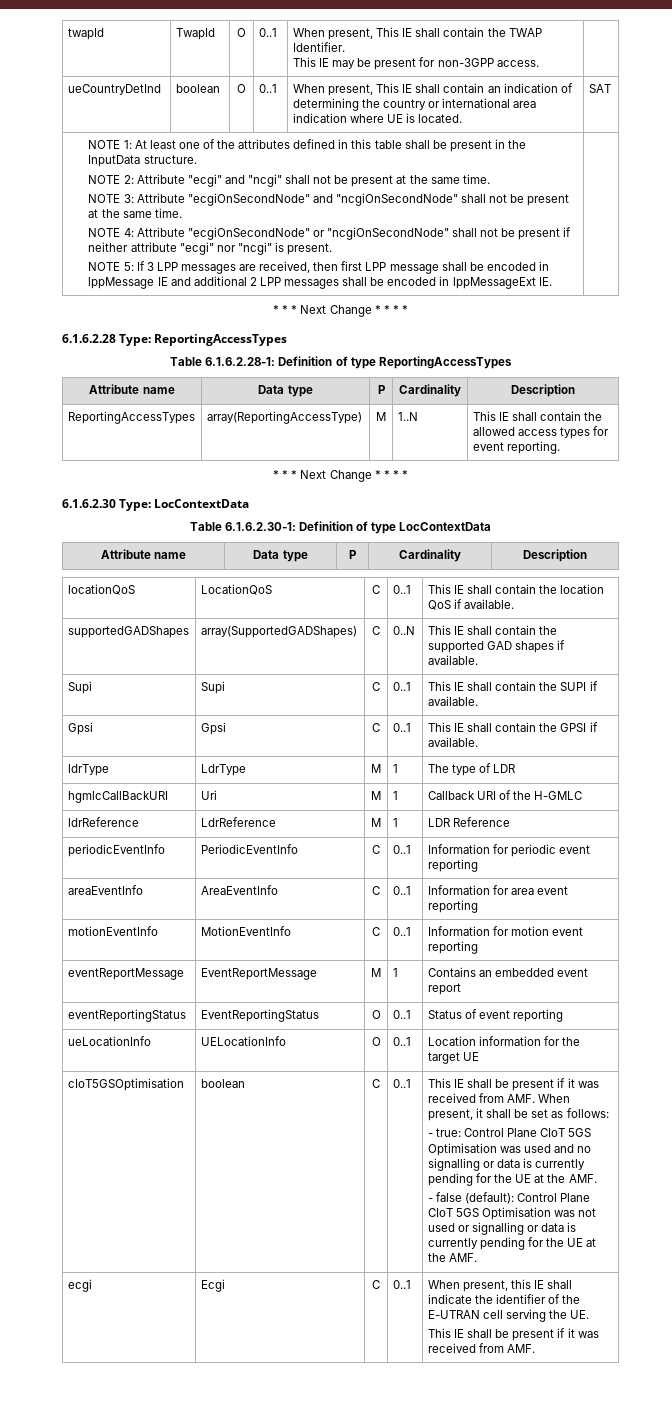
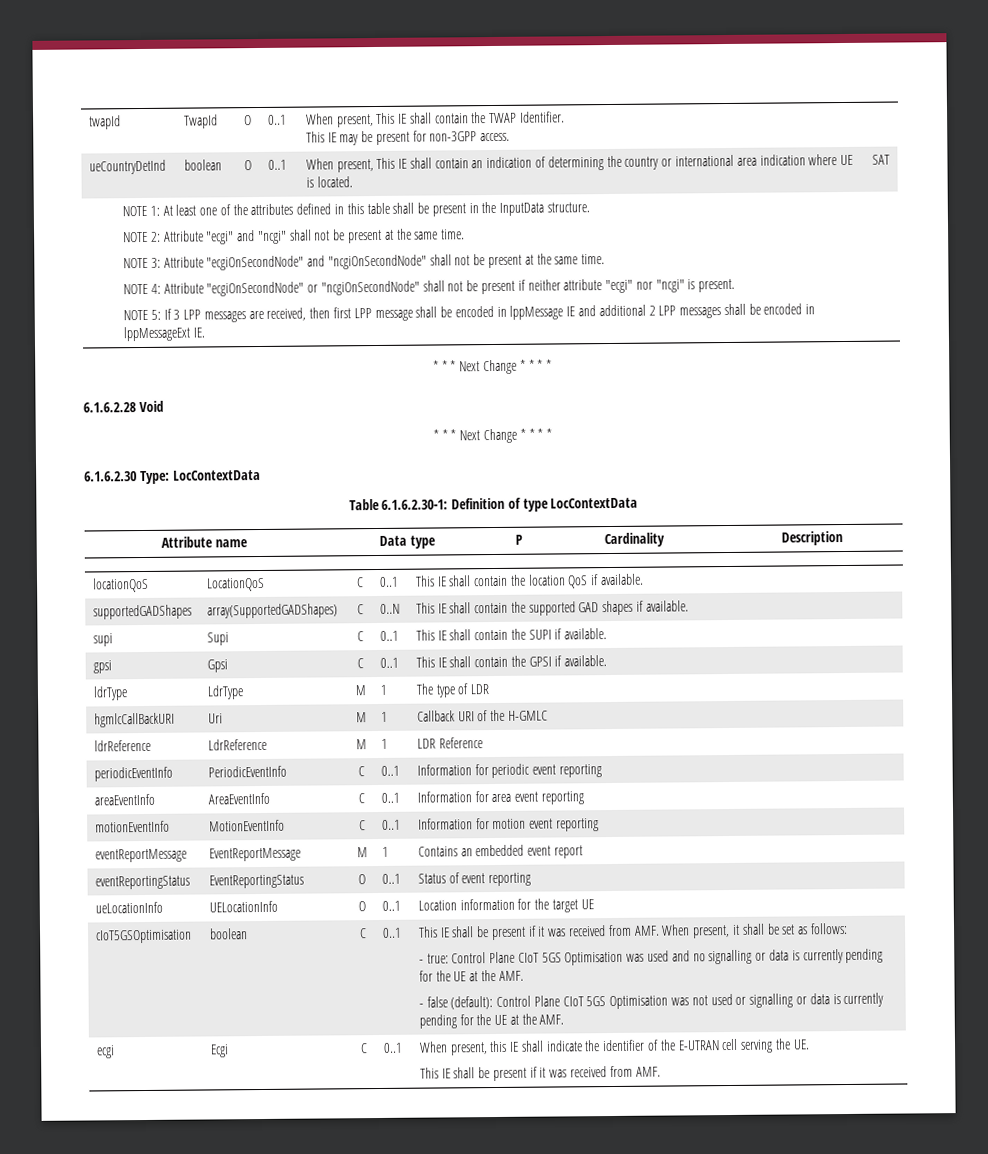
- 6.1.6.2.28 Type: ReportingAccessTypes
- Table 6.1.6.2.28-1: Definition of type ReportingAccessTypes
- Attribute name | Data type | P | Cardinality | Description
- ReportingAccessTypes | array(ReportingAccessType) | M | 1..N | This IE shall contain the allowed access types for event reporting.
+ 6.1.6.2.28 Void
- Supi | Supi | C | 0..1 | This IE shall contain the SUPI if available.
+ supi | Supi | C | 0..1 | This IE shall contain the SUPI if available.
- Gpsi | Gpsi | C | 0..1 | This IE shall contain the GPSI if available.
+ gpsi | Gpsi | C | 0..1 | This IE shall contain the GPSI if available.

